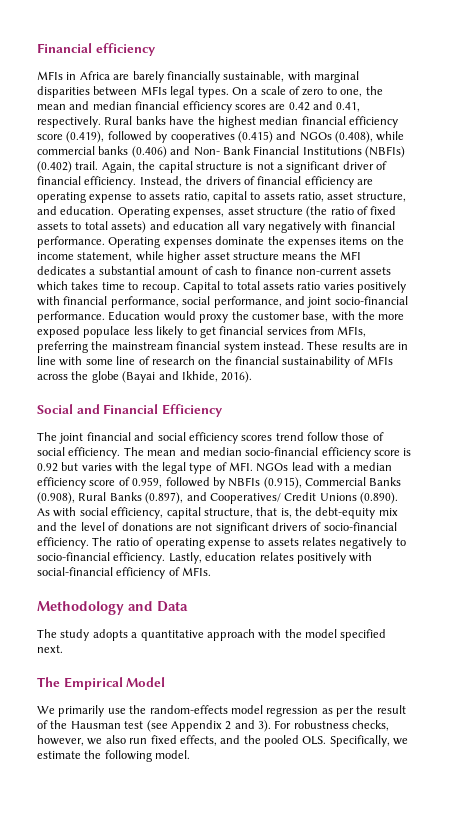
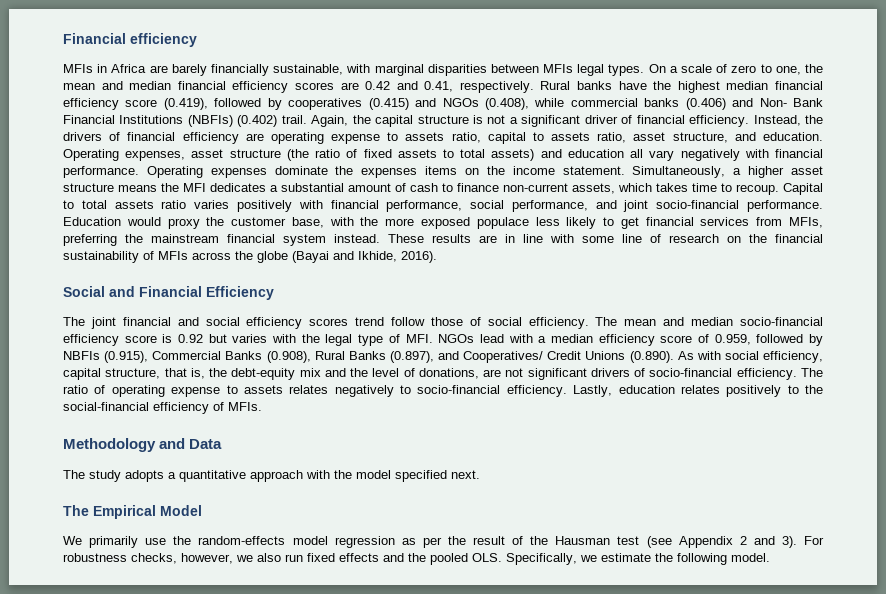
- Operating expenses dominate the expenses items on the income statement, while higher asset structure means the MFI dedicates a substantial amount of cash to finance non-current assets which takes time to recoup.
+ Operating expenses dominate the expenses items on the income statement. Simultaneously, a higher asset structure means the MFI dedicates a substantial amount of cash to finance non-current assets, which takes time to recoup.
- The mean and median socio-financial efficiency score is 0.92 but varies with the legal type of MFI. NGOs lead with a median efficiency score of 0.959, followed by NBFIs (0.915), Commercial Banks (0.908), Rural Banks (0.897), and Cooperatives/ Credit Unions (0.890). As with social efficiency, capital structure, that is, the debt-equity mix and the level of donations are not significant drivers of socio-financial efficiency.
+ The mean and median socio-financial efficiency score is 0.92 but varies with the legal type of MFI. NGOs lead with a median efficiency score of 0.959, followed by NBFIs (0.915), Commercial Banks (0.908), Rural Banks (0.897), and Cooperatives/ Credit Unions (0.890). As with social efficiency, capital structure, that is, the debt-equity mix and the level of donations, are not significant drivers of socio-financial efficiency.
- Lastly, education relates positively with social-financial efficiency of MFIs.
+ Lastly, education relates positively to the social-financial efficiency of MFIs.
- For robustness checks, however, we also run fixed effects, and the pooled OLS. Specifically, we estimate the following model.
+ For robustness checks, however, we also run fixed effects and the pooled OLS. Specifically, we estimate the following model.

